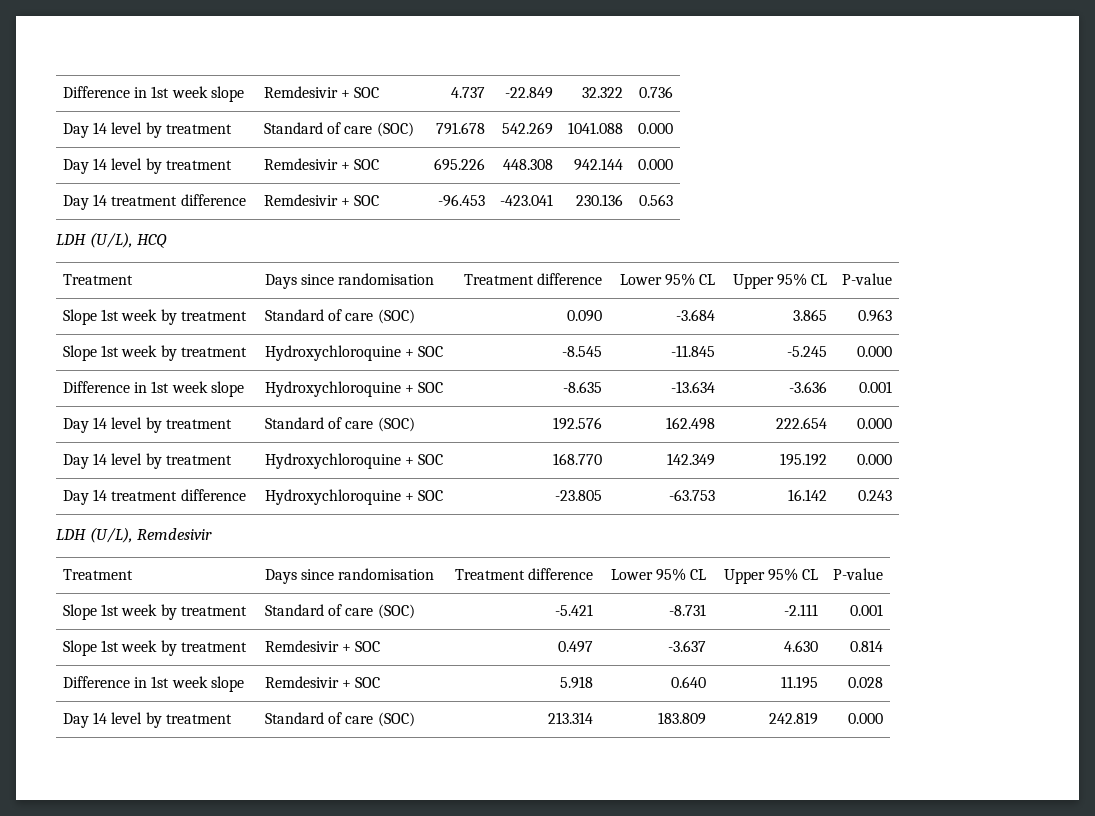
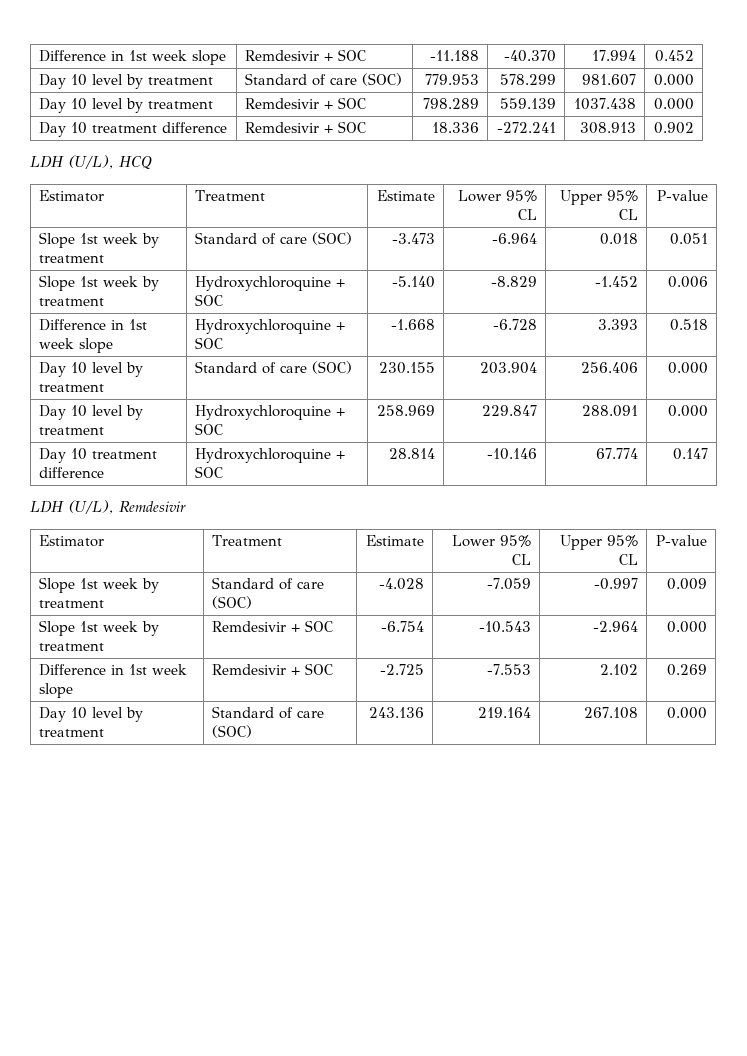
- Difference in 1st week slope | Remdesivir + SOC | 4.737 | -22.849 | 32.322 | 0.736
- Day 14 level by treatment | Standard of care (SOC) | 791.678 | 542.269 | 1041.088 | 0.000
- Day 14 level by treatment | Remdesivir + SOC | 695.226 | 448.308 | 942.144 | 0.000
- Day 14 treatment difference | Remdesivir + SOC | -96.453 | -423.041 | 230.136 | 0.563
+ Difference in 1st week slope | Remdesivir + SOC | -11.188 | -40.370 | 17.994 | 0.452
+ Day 10 level by treatment | Standard of care (SOC) | 779.953 | 578.299 | 981.607 | 0.000
+ Day 10 level by treatment | Remdesivir + SOC | 798.289 | 559.139 | 1037.438 | 0.000
+ Day 10 treatment difference | Remdesivir + SOC | 18.336 | -272.241 | 308.913 | 0.902
  LDH (U/L), HCQ
- Treatment | Days since randomisation | Treatment difference | Lower 95% CL | Upper 95% CL | P-value
+ Estimator | Treatment | Estimate | Lower 95% CL | Upper 95% CL | P-value
- Slope 1st week by treatment | Standard of care (SOC) | 0.090 | -3.684 | 3.865 | 0.963
+ Slope 1st week by treatment | Standard of care (SOC) | -3.473 | -6.964 | 0.018 | 0.051
- Slope 1st week by treatment | Hydroxychloroquine + SOC | -8.545 | -11.845 | -5.245 | 0.000
+ Slope 1st week by treatment | Hydroxychloroquine + SOC | -5.140 | -8.829 | -1.452 | 0.006
- Difference in 1st week slope | Hydroxychloroquine + SOC | -8.635 | -13.634 | -3.636 | 0.001
- Day 14 level by treatment | Standard of care (SOC) | 192.576 | 162.498 | 222.654 | 0.000
- Day 14 level by treatment | Hydroxychloroquine + SOC | 168.770 | 142.349 | 195.192 | 0.000
- Day 14 treatment difference | Hydroxychloroquine + SOC | -23.805 | -63.753 | 16.142 | 0.243
+ Difference in 1st week slope | Hydroxychloroquine + SOC | -1.668 | -6.728 | 3.393 | 0.518
+ Day 10 level by treatment | Standard of care (SOC) | 230.155 | 203.904 | 256.406 | 0.000
+ Day 10 level by treatment | Hydroxychloroquine + SOC | 258.969 | 229.847 | 288.091 | 0.000
+ Day 10 treatment difference | Hydroxychloroquine + SOC | 28.814 | -10.146 | 67.774 | 0.147
  LDH (U/L), Remdesivir
- Treatment | Days since randomisation | Treatment difference | Lower 95% CL | Upper 95% CL | P-value
+ Estimator | Treatment | Estimate | Lower 95% CL | Upper 95% CL | P-value
- Slope 1st week by treatment | Standard of care (SOC) | -5.421 | -8.731 | -2.111 | 0.001
+ Slope 1st week by treatment | Standard of care (SOC) | -4.028 | -7.059 | -0.997 | 0.009
- Slope 1st week by treatment | Remdesivir + SOC | 0.497 | -3.637 | 4.630 | 0.814
- Difference in 1st week slope | Remdesivir + SOC | 5.918 | 0.640 | 11.195 | 0.028
- Day 14 level by treatment | Standard of care (SOC) | 213.314 | 183.809 | 242.819 | 0.000
+ Slope 1st week by treatment | Remdesivir + SOC | -6.754 | -10.543 | -2.964 | 0.000
+ Difference in 1st week slope | Remdesivir + SOC | -2.725 | -7.553 | 2.102 | 0.269
+ Day 10 level by treatment | Standard of care (SOC) | 243.136 | 219.164 | 267.108 | 0.000

